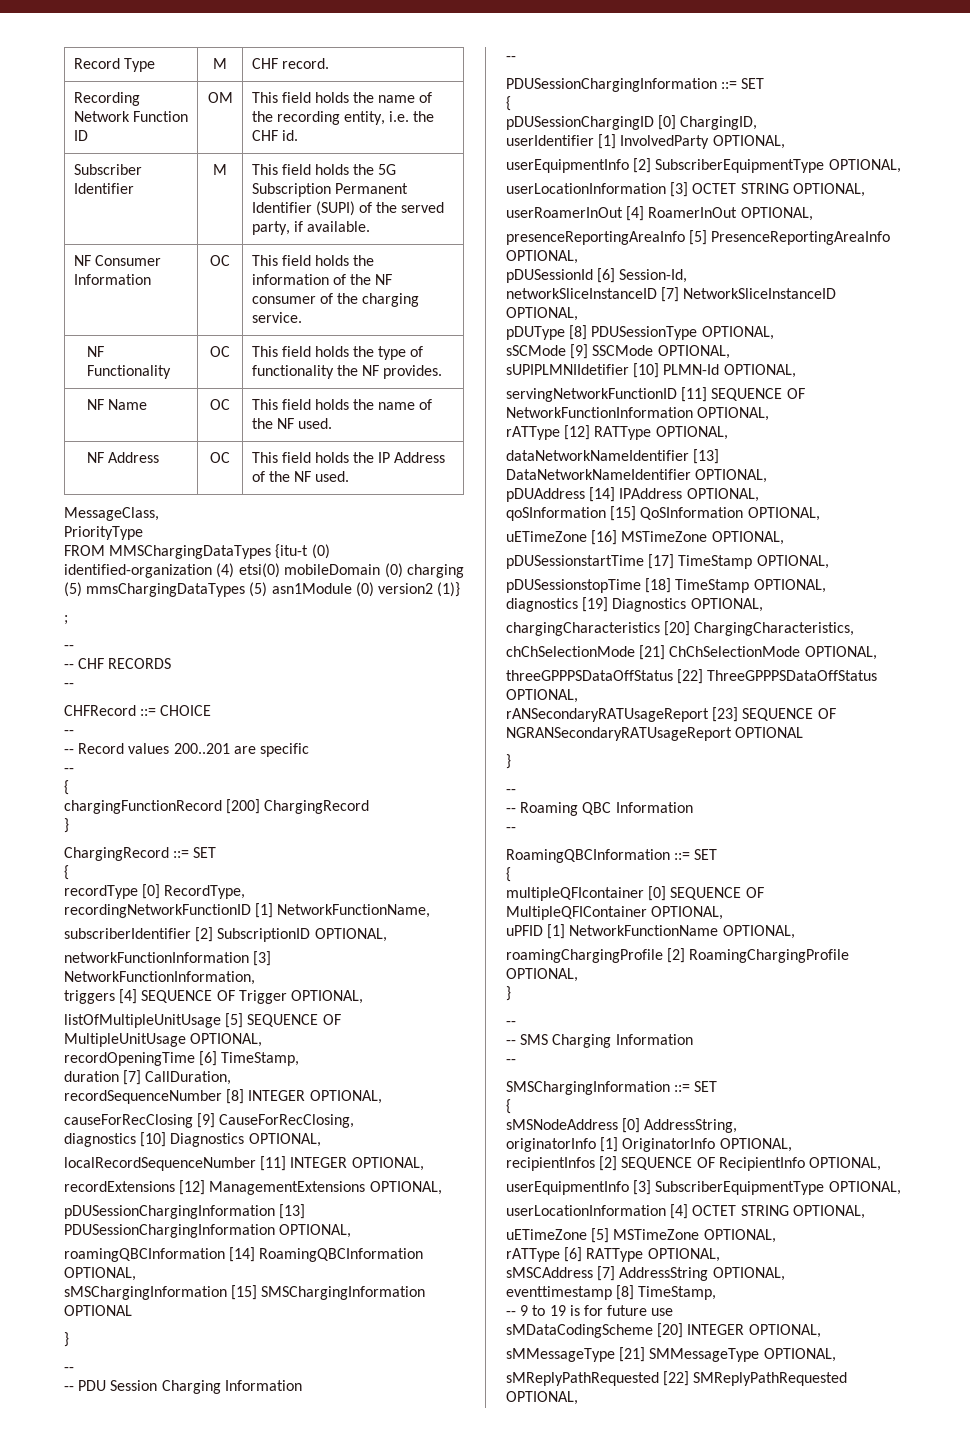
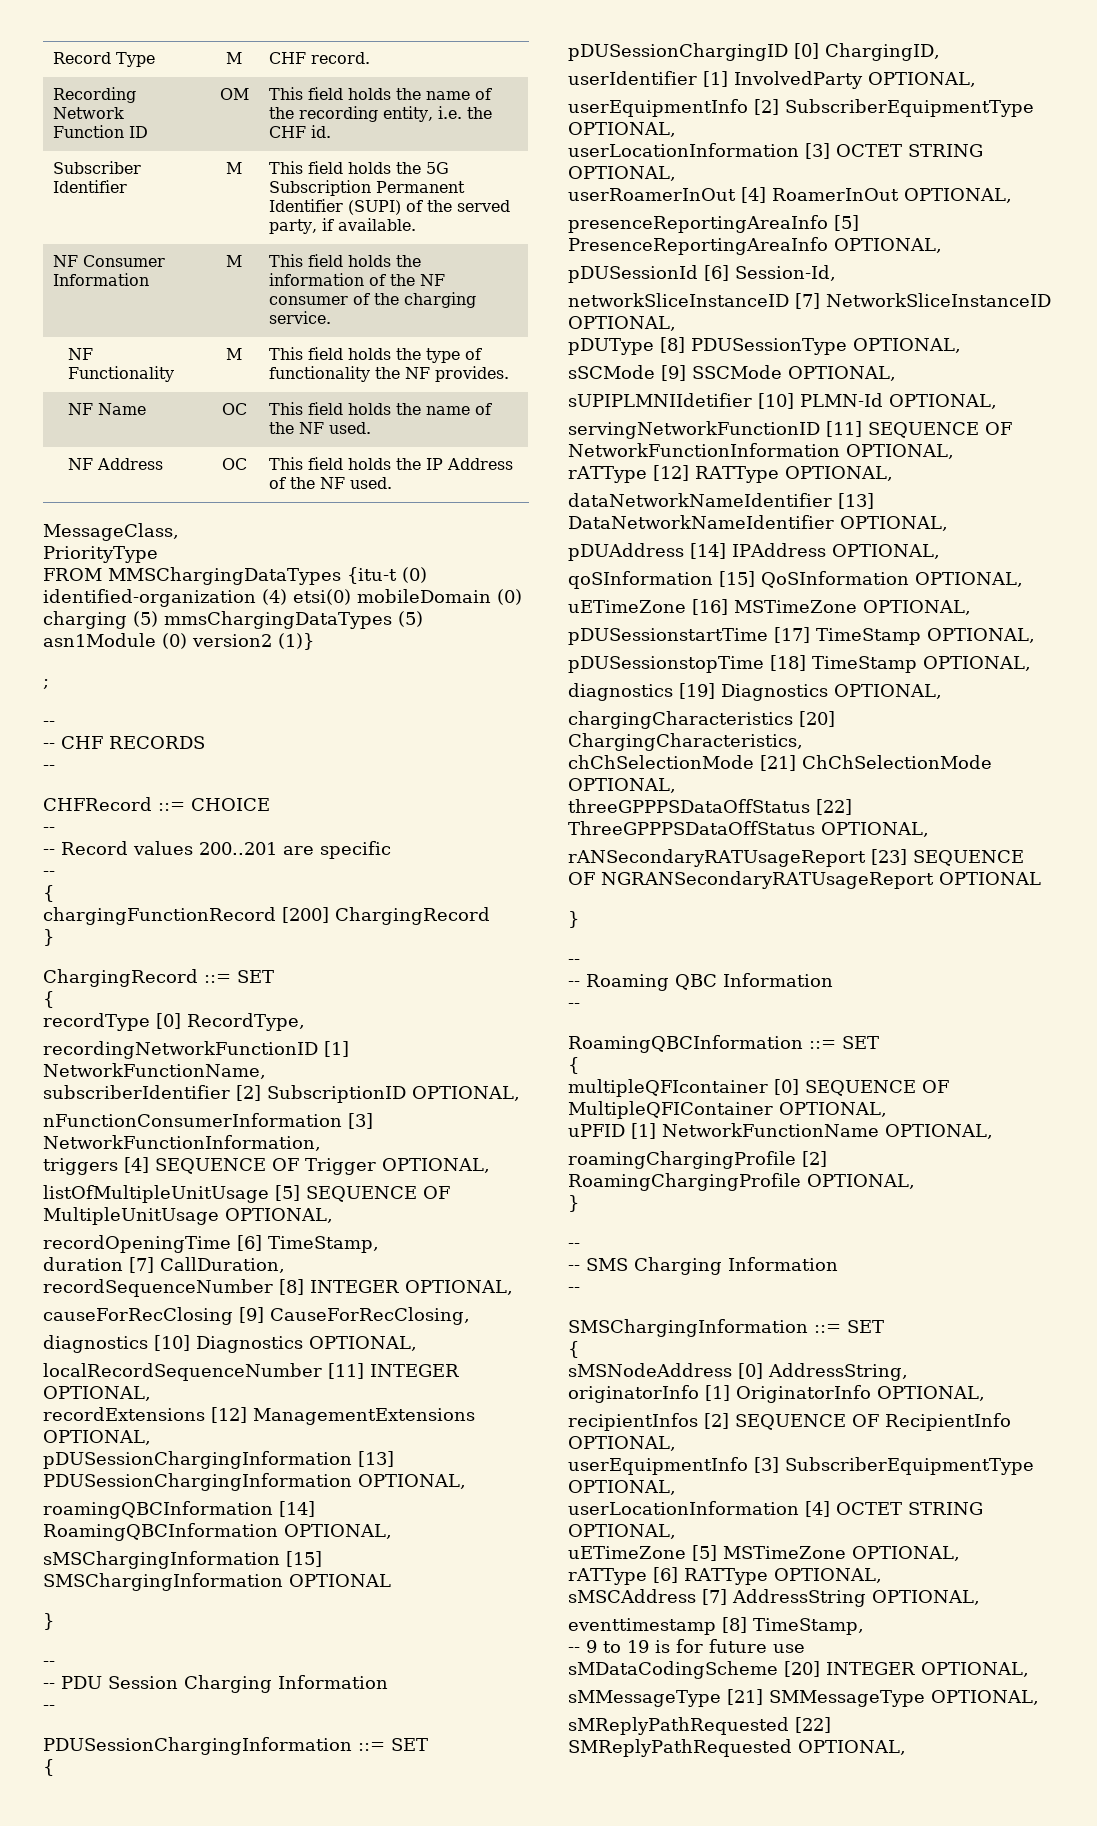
- NF Consumer Information | OC | This field holds the information of the NF consumer of the charging service.
+ NF Consumer Information | M | This field holds the information of the NF consumer of the charging service.
- NF Functionality | OC | This field holds the type of functionality the NF provides.
+ NF Functionality | M | This field holds the type of functionality the NF provides.
- networkFunctionInformation [3] NetworkFunctionInformation,
+ nFunctionConsumerInformation [3] NetworkFunctionInformation,

